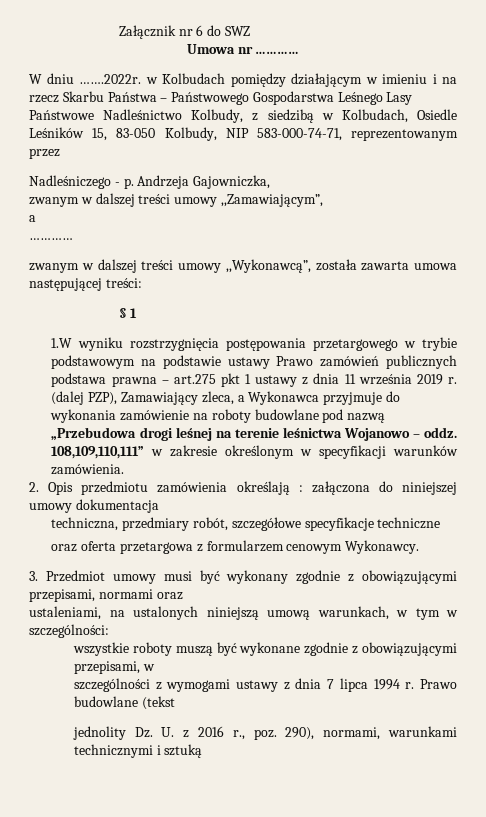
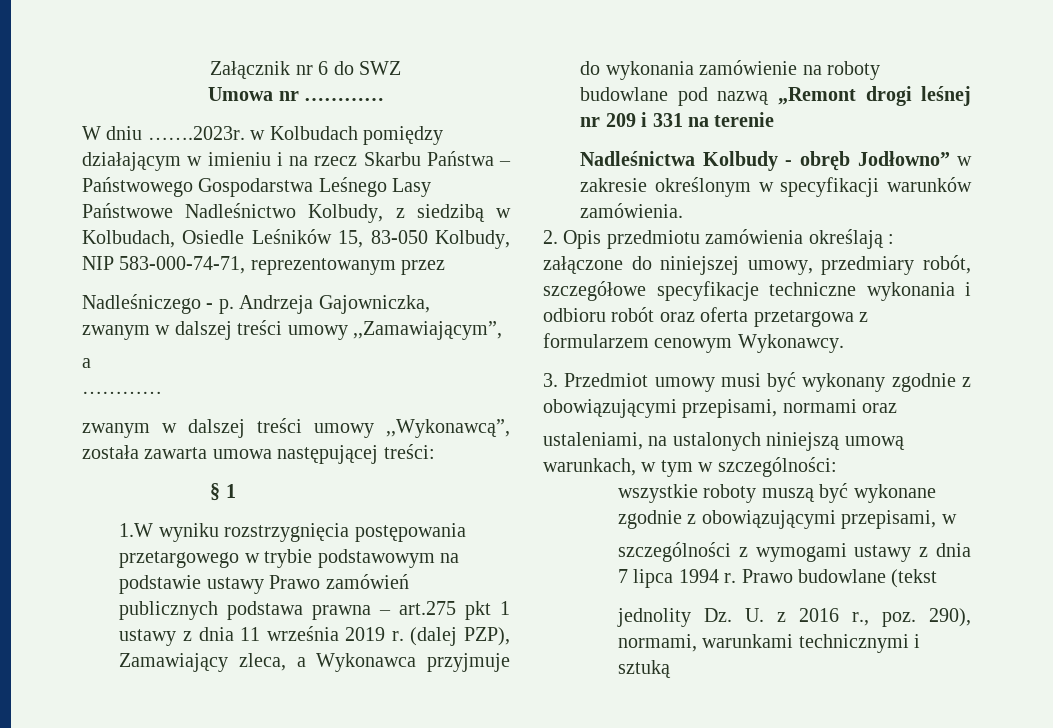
- W dniu …….2022r. w Kolbudach pomiędzy działającym w imieniu i na rzecz Skarbu Państwa – Państwowego Gospodarstwa Leśnego Lasy Państwowe Nadleśnictwo Kolbudy, z siedzibą w Kolbudach, Osiedle Leśników 15, 83-050 Kolbudy, NIP 583-000-74-71, reprezentowanym przez
+ W dniu …….2023r. w Kolbudach pomiędzy działającym w imieniu i na rzecz Skarbu Państwa – Państwowego Gospodarstwa Leśnego Lasy Państwowe Nadleśnictwo Kolbudy, z siedzibą w Kolbudach, Osiedle Leśników 15, 83-050 Kolbudy, NIP 583-000-74-71, reprezentowanym przez
- (dalej PZP), Zamawiający zleca, a Wykonawca przyjmuje do wykonania zamówienie na roboty budowlane pod nazwą „Przebudowa drogi leśnej na terenie leśnictwa Wojanowo – oddz. 108,109,110,111” w zakresie określonym w specyfikacji warunków zamówienia.
+ (dalej PZP), Zamawiający zleca, a Wykonawca przyjmuje do wykonania zamówienie na roboty budowlane pod nazwą „Remont drogi leśnej nr 209 i 331 na terenie
+ Nadleśnictwa Kolbudy - obręb Jodłowno” w zakresie określonym w specyfikacji warunków zamówienia.
- 2. Opis przedmiotu zamówienia określają : załączona do niniejszej umowy dokumentacja
- techniczna, przedmiary robót, szczegółowe specyfikacje techniczne
- oraz oferta przetargowa z formularzem cenowym Wykonawcy.
+ 2. Opis przedmiotu zamówienia określają : załączone do niniejszej umowy, przedmiary robót, szczegółowe specyfikacje techniczne wykonania i odbioru robót oraz oferta przetargowa z formularzem cenowym Wykonawcy.

